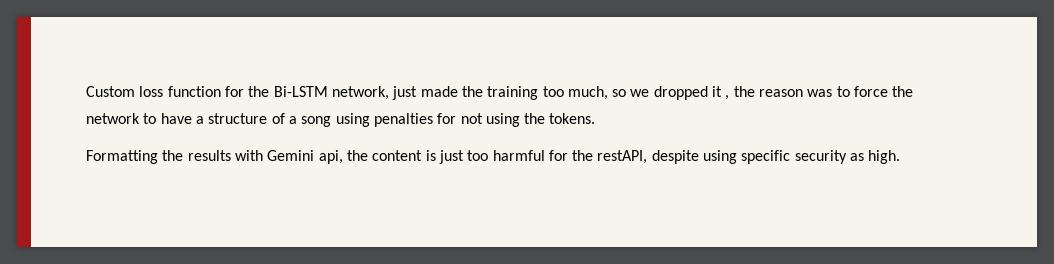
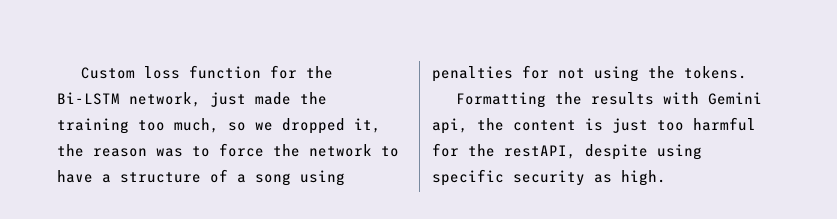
- Custom loss function for the Bi-LSTM network, just made the training too much, so we dropped it , the reason was to force the network to have a structure of a song using penalties for not using the tokens.
+ Custom loss function for the Bi-LSTM network, just made the training too much, so we dropped it, the reason was to force the network to have a structure of a song using penalties for not using the tokens.

